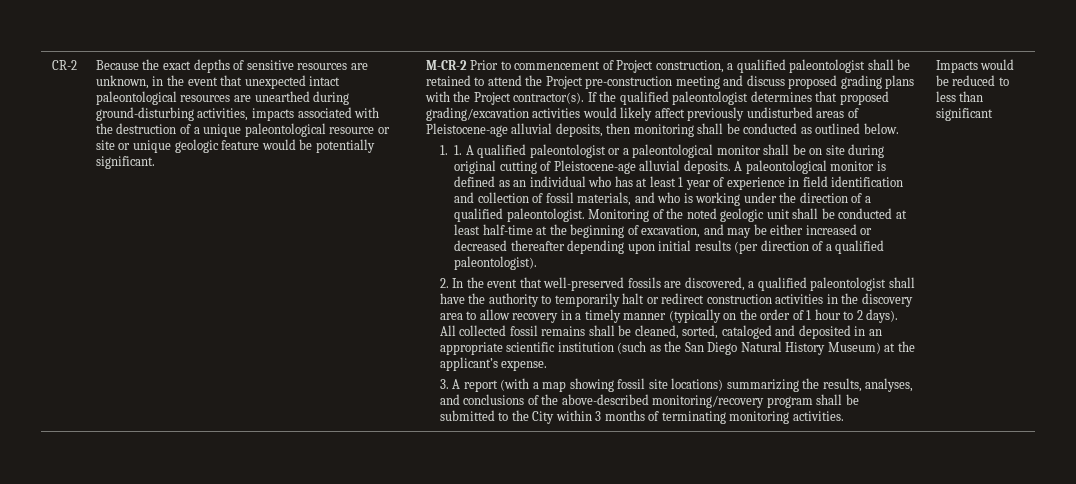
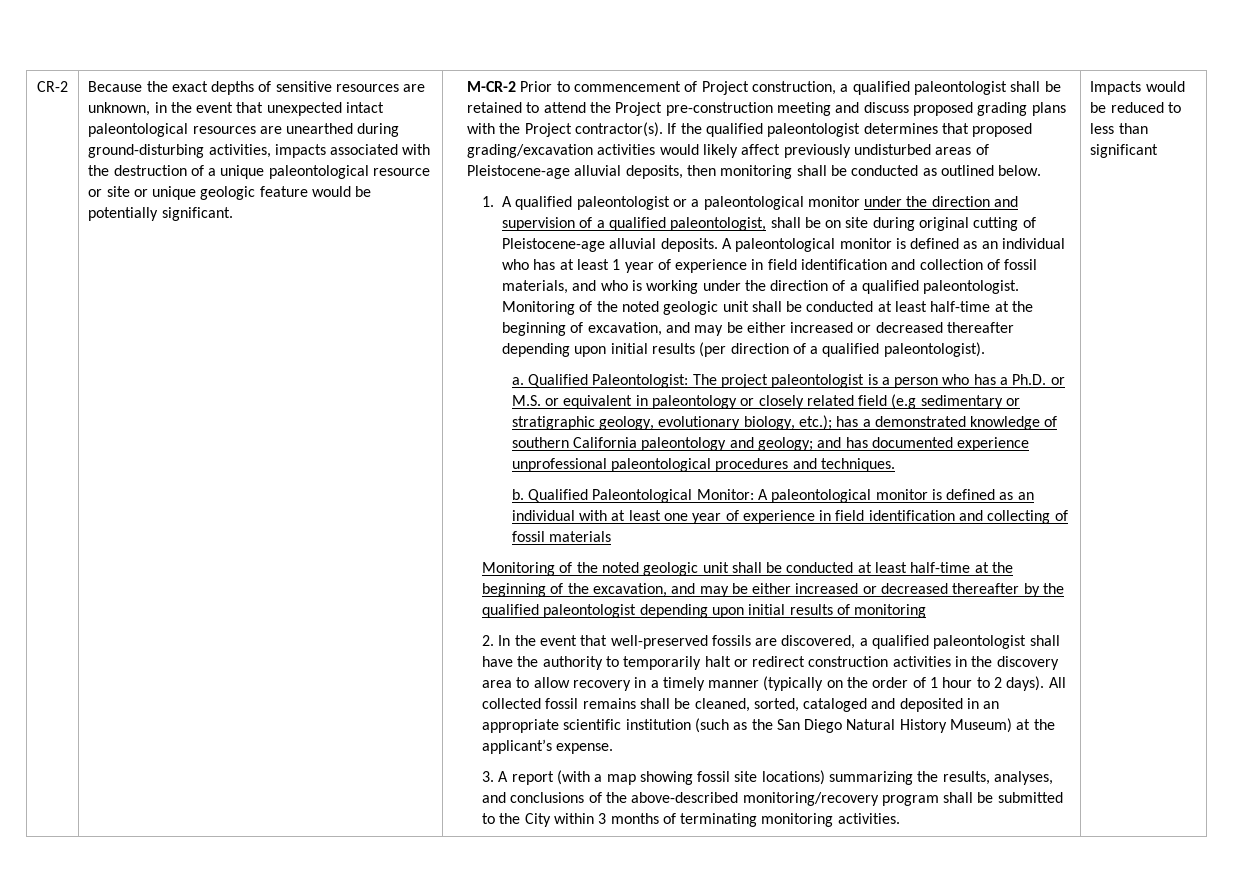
- 1. 1. A qualified paleontologist or a paleontological monitor shall be on site during original cutting of Pleistocene-age alluvial deposits.
+ 1. A qualified paleontologist or a paleontological monitor under the direction and supervision of a qualified paleontologist, shall be on site during original cutting of Pleistocene-age alluvial deposits.
+ a. Qualified Paleontologist: The project paleontologist is a person who has a Ph.D. or M.S. or equivalent in paleontology or closely related field (e.g sedimentary or stratigraphic geology, evolutionary biology, etc.); has a demonstrated knowledge of southern California paleontology and geology; and has documented experience unprofessional paleontological procedures and techniques.
+ b. Qualified Paleontological Monitor: A paleontological monitor is defined as an individual with at least one year of experience in field identification and collecting of fossil materials
+ Monitoring of the noted geologic unit shall be conducted at least half-time at the beginning of the excavation, and may be either increased or decreased thereafter by the qualified paleontologist depending upon initial results of monitoring

